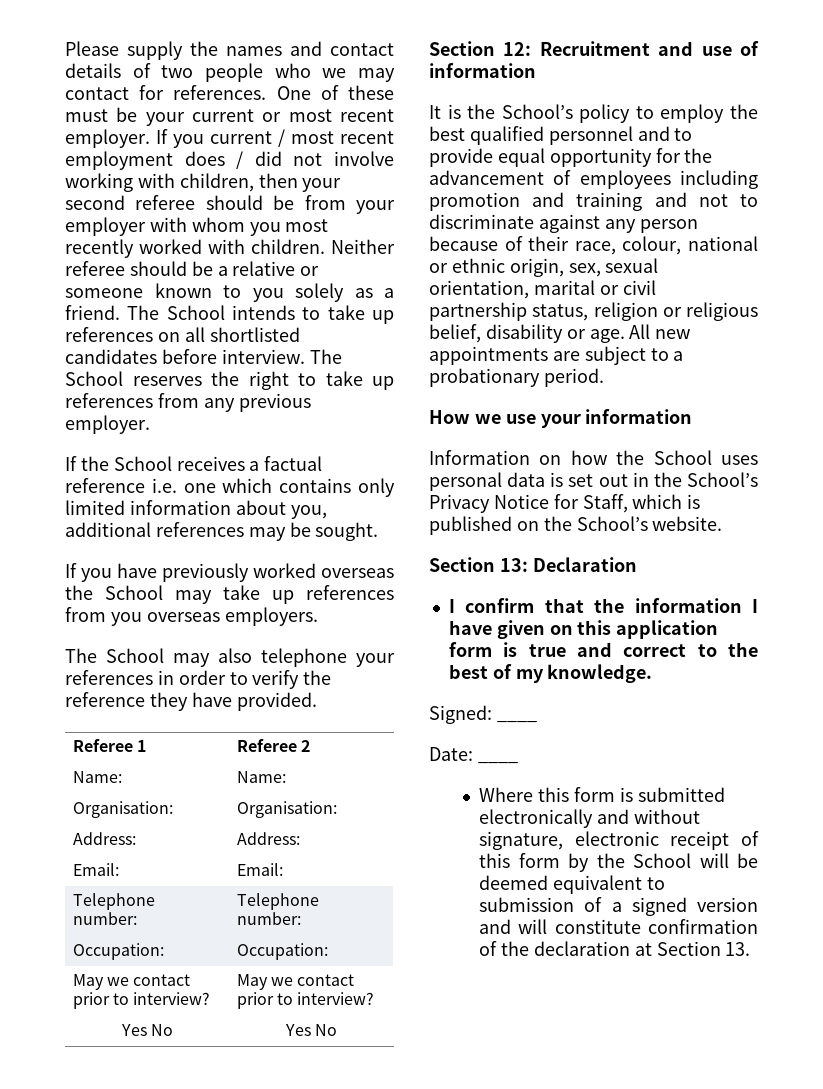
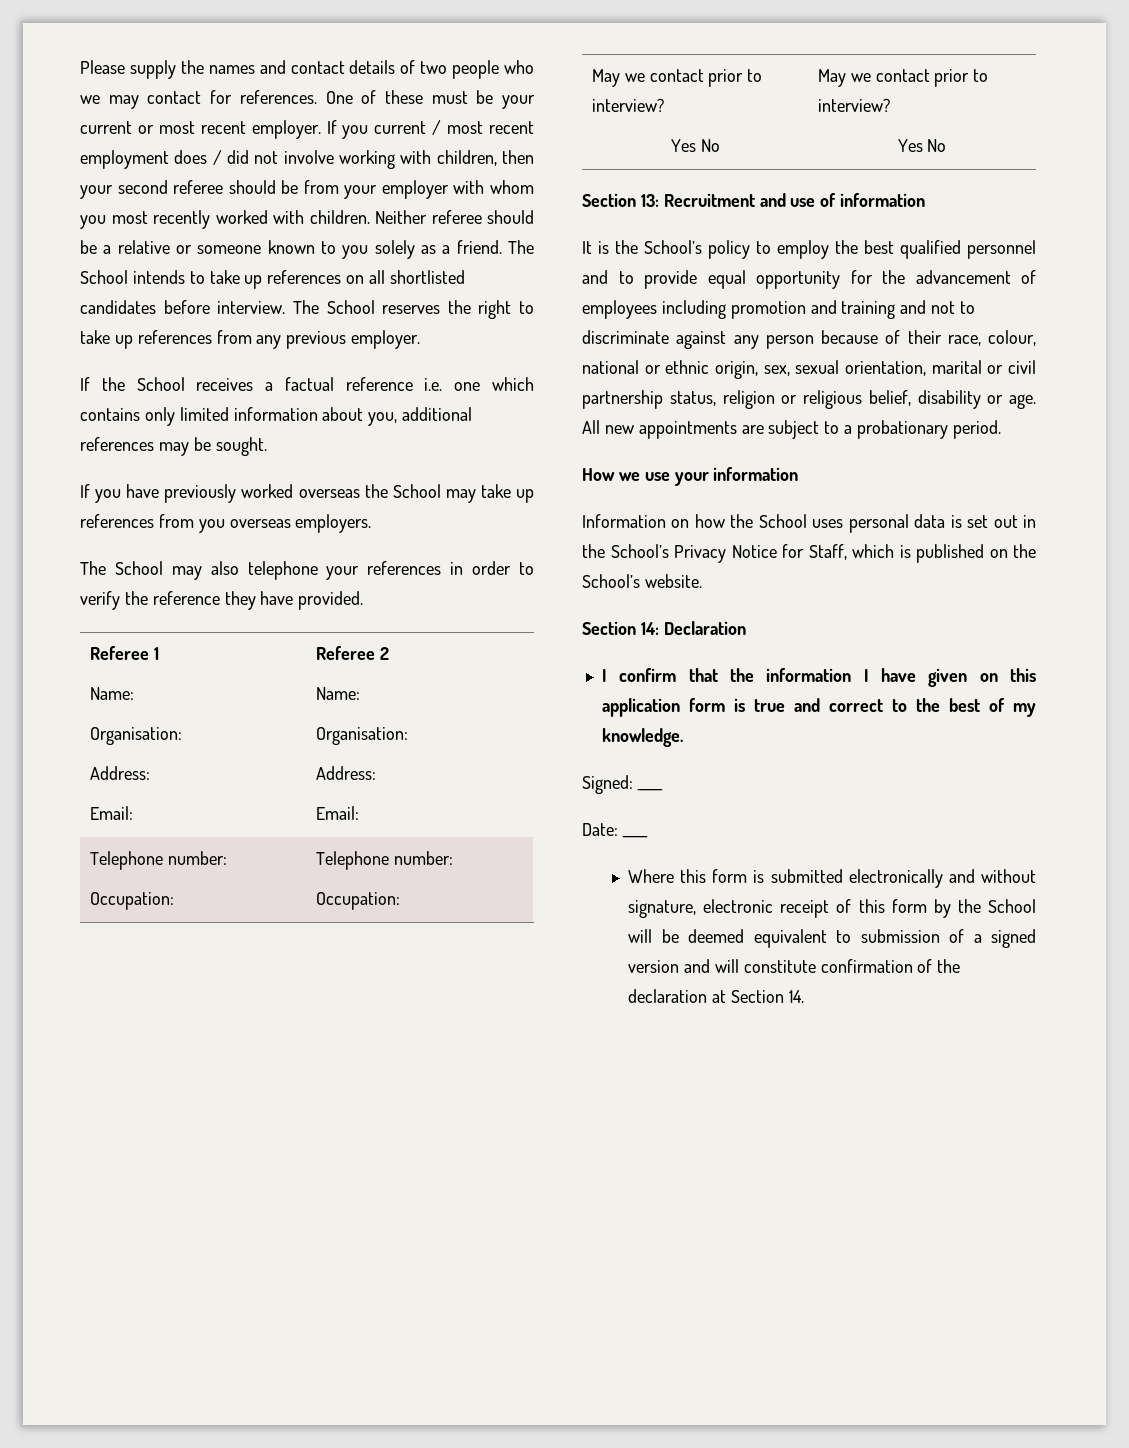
- Section 12: Recruitment and use of information
+ Section 13: Recruitment and use of information
- Section 13: Declaration
+ Section 14: Declaration
- Where this form is submitted electronically and without signature, electronic receipt of this form by the School will be deemed equivalent to submission of a signed version and will constitute confirmation of the declaration at Section 13.
+ Where this form is submitted electronically and without signature, electronic receipt of this form by the School will be deemed equivalent to submission of a signed version and will constitute confirmation of the declaration at Section 14.

